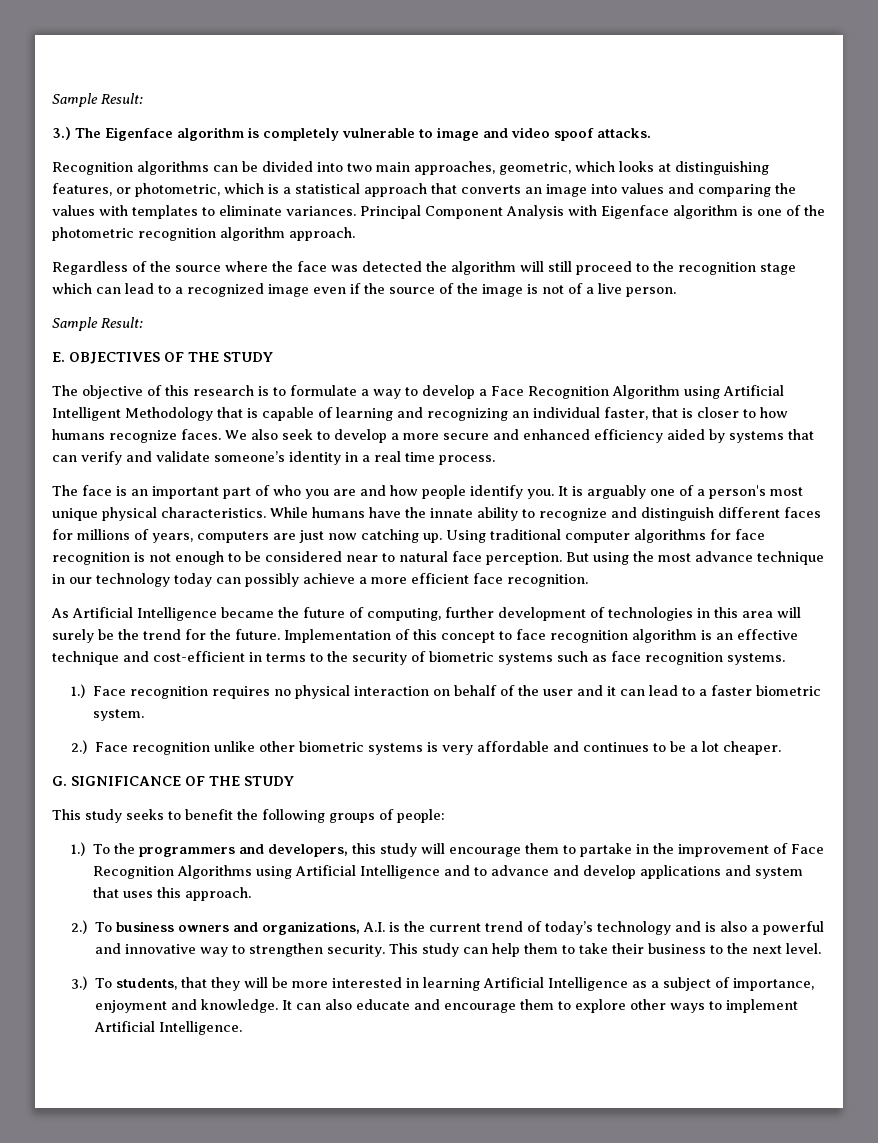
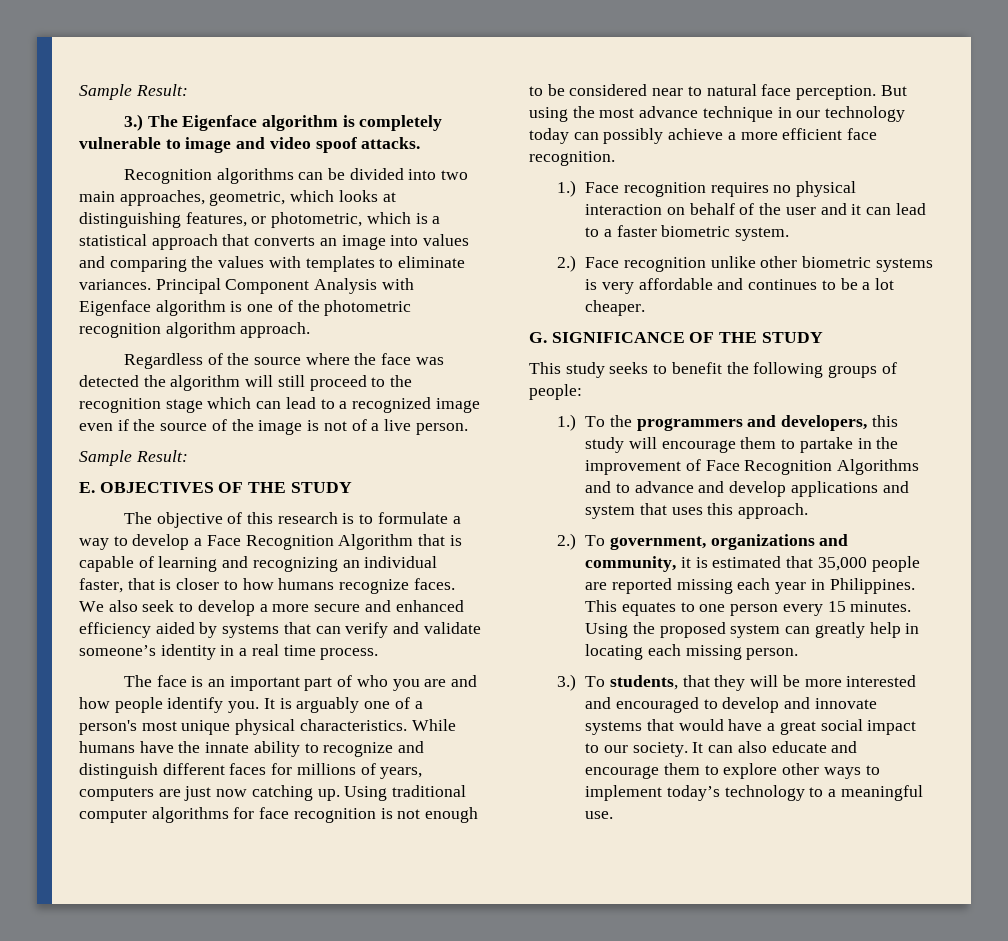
- The objective of this research is to formulate a way to develop a Face Recognition Algorithm using Artificial Intelligent Methodology that is capable of learning and recognizing an individual faster, that is closer to how humans recognize faces.
+ The objective of this research is to formulate a way to develop a Face Recognition Algorithm that is capable of learning and recognizing an individual faster, that is closer to how humans recognize faces.
- As Artificial Intelligence became the future of computing, further development of technologies in this area will surely be the trend for the future. Implementation of this concept to face recognition algorithm is an effective technique and cost-efficient in terms to the security of biometric systems such as face recognition systems.
- 1.) To the programmers and developers, this study will encourage them to partake in the improvement of Face Recognition Algorithms using Artificial Intelligence and to advance and develop applications and system that uses this approach.
+ 1.) To the programmers and developers, this study will encourage them to partake in the improvement of Face Recognition Algorithms and to advance and develop applications and system that uses this approach.
- 2.) To business owners and organizations, A.I. is the current trend of today’s technology and is also a powerful and innovative way to strengthen security. This study can help them to take their business to the next level.
+ 2.) To government, organizations and community, it is estimated that 35,000 people are reported missing each year in Philippines. This equates to one person every 15 minutes. Using the proposed system can greatly help in locating each missing person.
- 3.) To students, that they will be more interested in learning Artificial Intelligence as a subject of importance, enjoyment and knowledge.
+ 3.) To students, that they will be more interested and encouraged to develop and innovate systems that would have a great social impact to our society.
- It can also educate and encourage them to explore other ways to implement Artificial Intelligence.
+ It can also educate and encourage them to explore other ways to implement today’s technology to a meaningful use.

